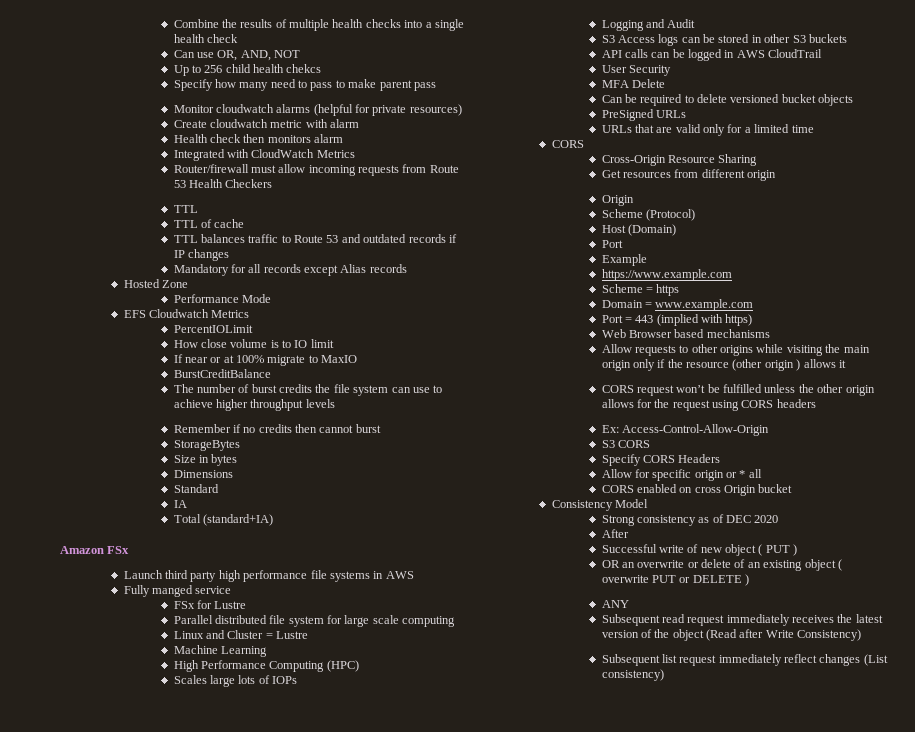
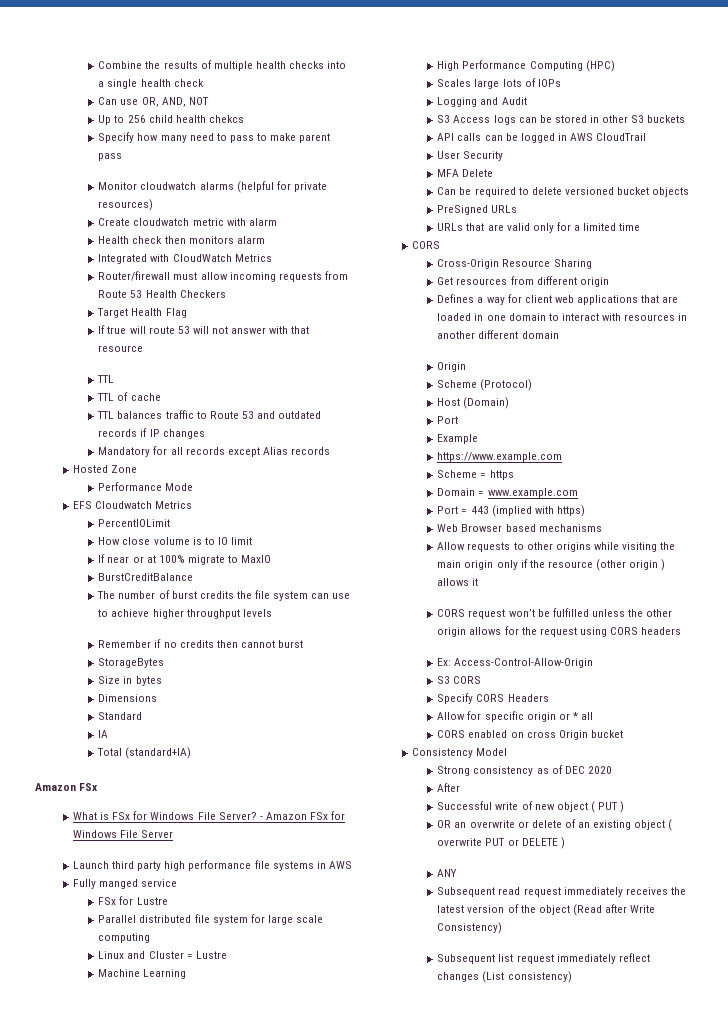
+ Target Health Flag
+ If true will route 53 will not answer with that resource
+ What is FSx for Windows File Server? - Amazon FSx for Windows File Server
+ Defines a way for client web applications that are loaded in one domain to interact with resources in another different domain

